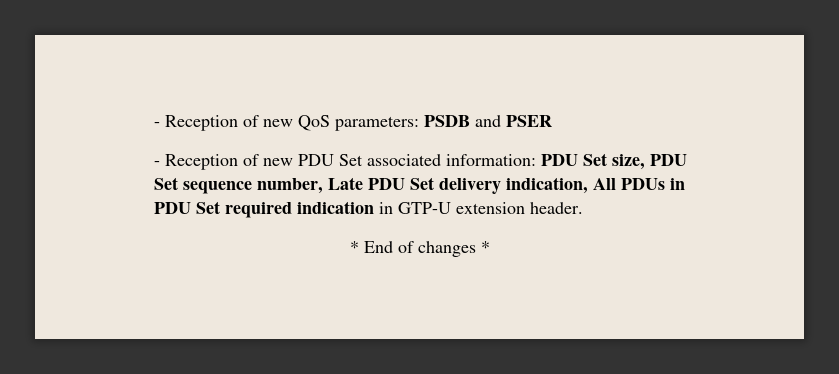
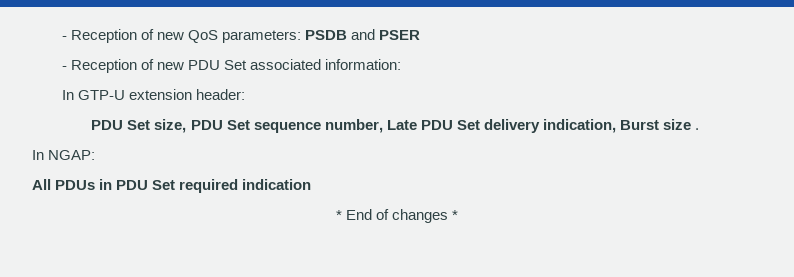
- - Reception of new PDU Set associated information: PDU Set size, PDU Set sequence number, Late PDU Set delivery indication, All PDUs in PDU Set required indication in GTP-U extension header.
+ - Reception of new PDU Set associated information:
+ In GTP-U extension header:
+ PDU Set size, PDU Set sequence number, Late PDU Set delivery indication, Burst size .
+ In NGAP:
+ All PDUs in PDU Set required indication

